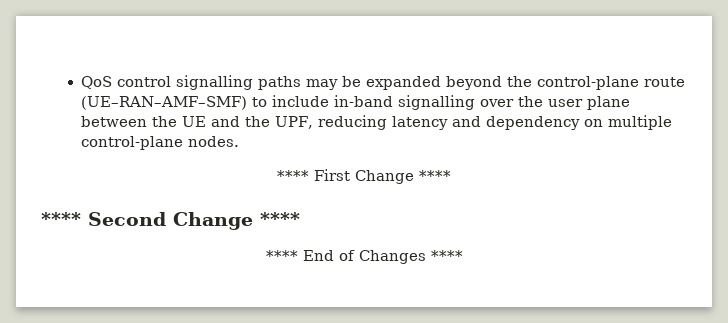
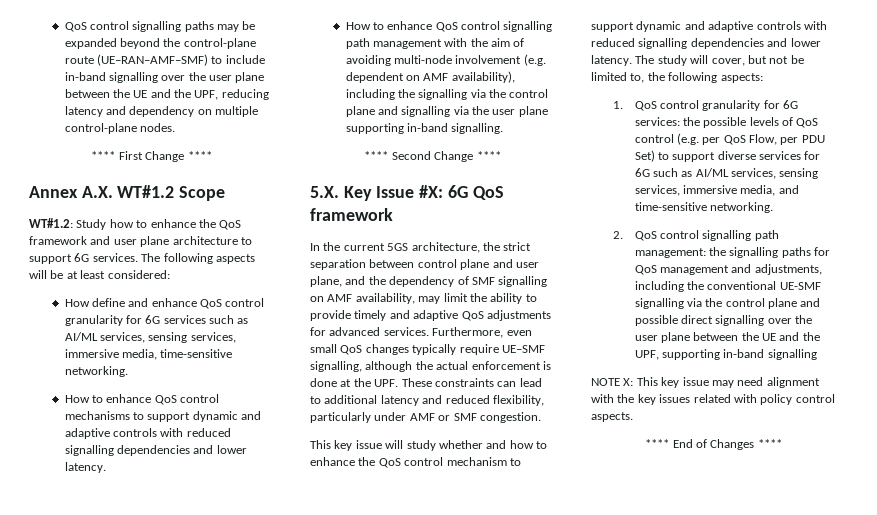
+ Annex A.X. WT#1.2 Scope
+ WT#1.2: Study how to enhance the QoS framework and user plane architecture to support 6G services. The following aspects will be at least considered:
+ How define and enhance QoS control granularity for 6G services such as AI/ML services, sensing services, immersive media, time-sensitive networking.
+ How to enhance QoS control mechanisms to support dynamic and adaptive controls with reduced signalling dependencies and lower latency.
+ How to enhance QoS control signalling path management with the aim of avoiding multi-node involvement (e.g. dependent on AMF availability), including the signalling via the control plane and signalling via the user plane supporting in-band signalling.
  **** Second Change ****
+ 5.X. Key Issue #X: 6G QoS framework
+ In the current 5GS architecture, the strict separation between control plane and user plane, and the dependency of SMF signalling on AMF availability, may limit the ability to provide timely and adaptive QoS adjustments for advanced services. Furthermore, even small QoS changes typically require UE–SMF signalling, although the actual enforcement is done at the UPF. These constraints can lead to additional latency and reduced flexibility, particularly under AMF or SMF congestion.
+ This key issue will study whether and how to enhance the QoS control mechanism to support dynamic and adaptive controls with reduced signalling dependencies and lower latency. The study will cover, but not be limited to, the following aspects:
+ 1. QoS control granularity for 6G services: the possible levels of QoS control (e.g. per QoS Flow, per PDU Set) to support diverse services for 6G such as AI/ML services, sensing services, immersive media, and time-sensitive networking.
+ 2. QoS control signalling path management: the signalling paths for QoS management and adjustments, including the conventional UE-SMF signalling via the control plane and possible direct signalling over the user plane between the UE and the UPF, supporting in-band signalling
+ NOTE X: This key issue may need alignment with the key issues related with policy control aspects.

